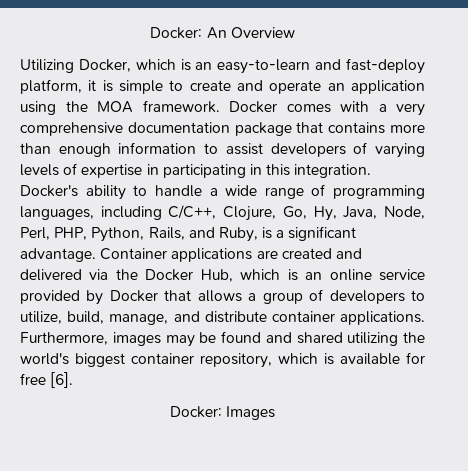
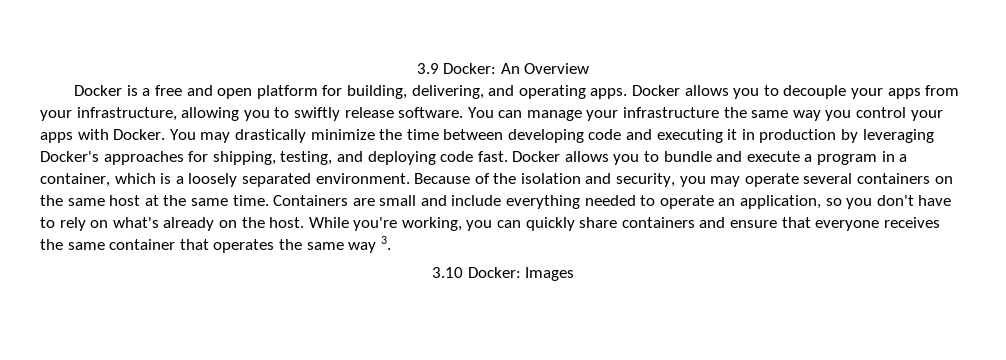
- Docker: An Overview
+ 3.9 Docker: An Overview
- Utilizing Docker, which is an easy-to-learn and fast-deploy platform, it is simple to create and operate an application using the MOA framework. Docker comes with a very comprehensive documentation package that contains more than enough information to assist developers of varying levels of expertise in participating in this integration. Docker's ability to handle a wide range of programming languages, including C/C++, Clojure, Go, Hy, Java, Node, Perl, PHP, Python, Rails, and Ruby, is a significant advantage. Container applications are created and delivered via the Docker Hub, which is an online service provided by Docker that allows a group of developers to utilize, build, manage, and distribute container applications. Furthermore, images may be found and shared utilizing the world's biggest container repository, which is available for free [6].
- Docker: Images
+ Docker is a free and open platform for building, delivering, and operating apps. Docker allows you to decouple your apps from your infrastructure, allowing you to swiftly release software. You can manage your infrastructure the same way you control your apps with Docker. You may drastically minimize the time between developing code and executing it in production by leveraging Docker's approaches for shipping, testing, and deploying code fast. Docker allows you to bundle and execute a program in a container, which is a loosely separated environment. Because of the isolation and security, you may operate several containers on the same host at the same time. Containers are small and include everything needed to operate an application, so you don't have to rely on what's already on the host. While you're working, you can quickly share containers and ensure that everyone receives the same container that operates the same way 3.
+ 3.10 Docker: Images

